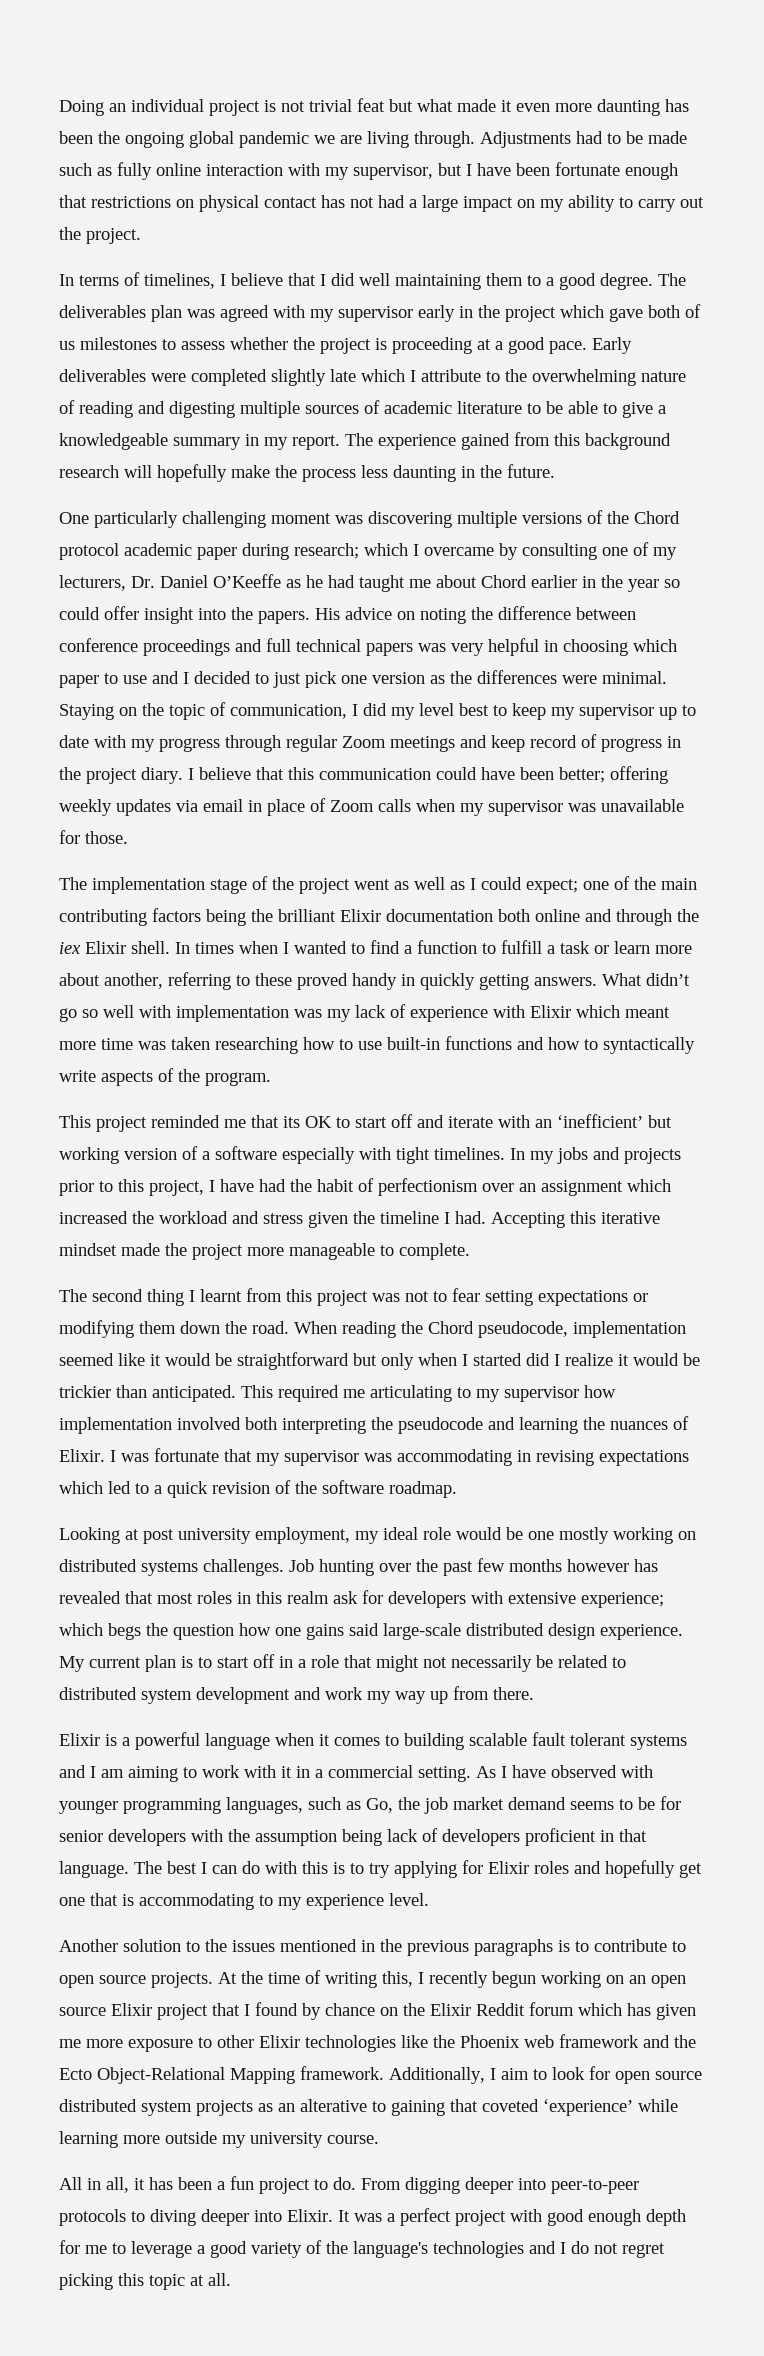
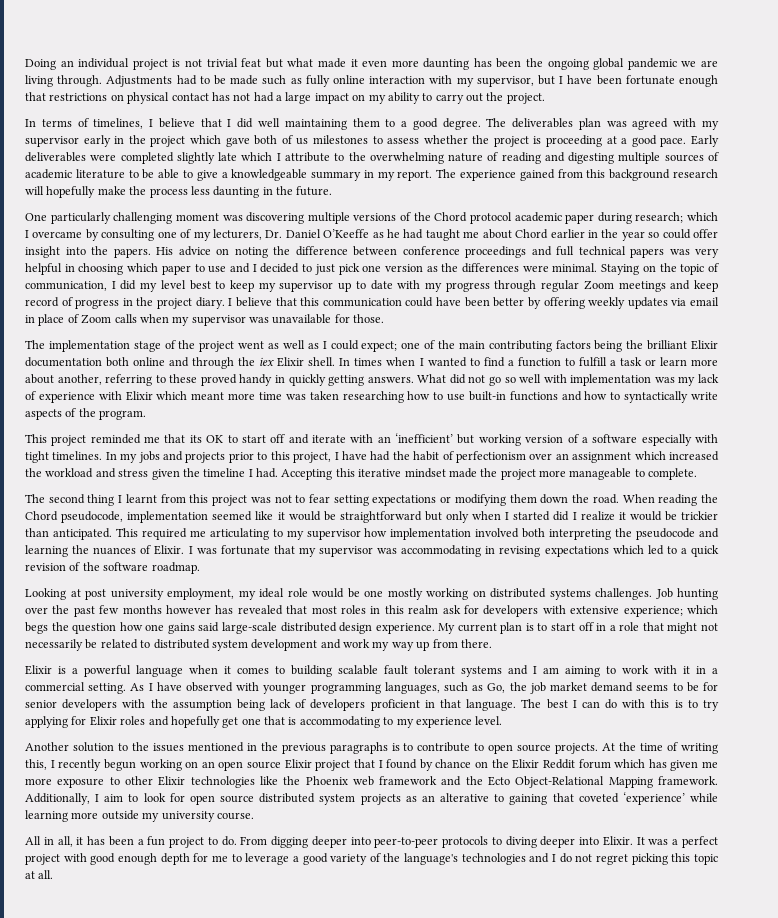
- I believe that this communication could have been better; offering weekly updates via email in place of Zoom calls when my supervisor was unavailable for those.
+ I believe that this communication could have been better by offering weekly updates via email in place of Zoom calls when my supervisor was unavailable for those.
- What didn’t go so well with implementation was my lack of experience with Elixir which meant more time was taken researching how to use built-in functions and how to syntactically write aspects of the program.
+ What did not go so well with implementation was my lack of experience with Elixir which meant more time was taken researching how to use built-in functions and how to syntactically write aspects of the program.

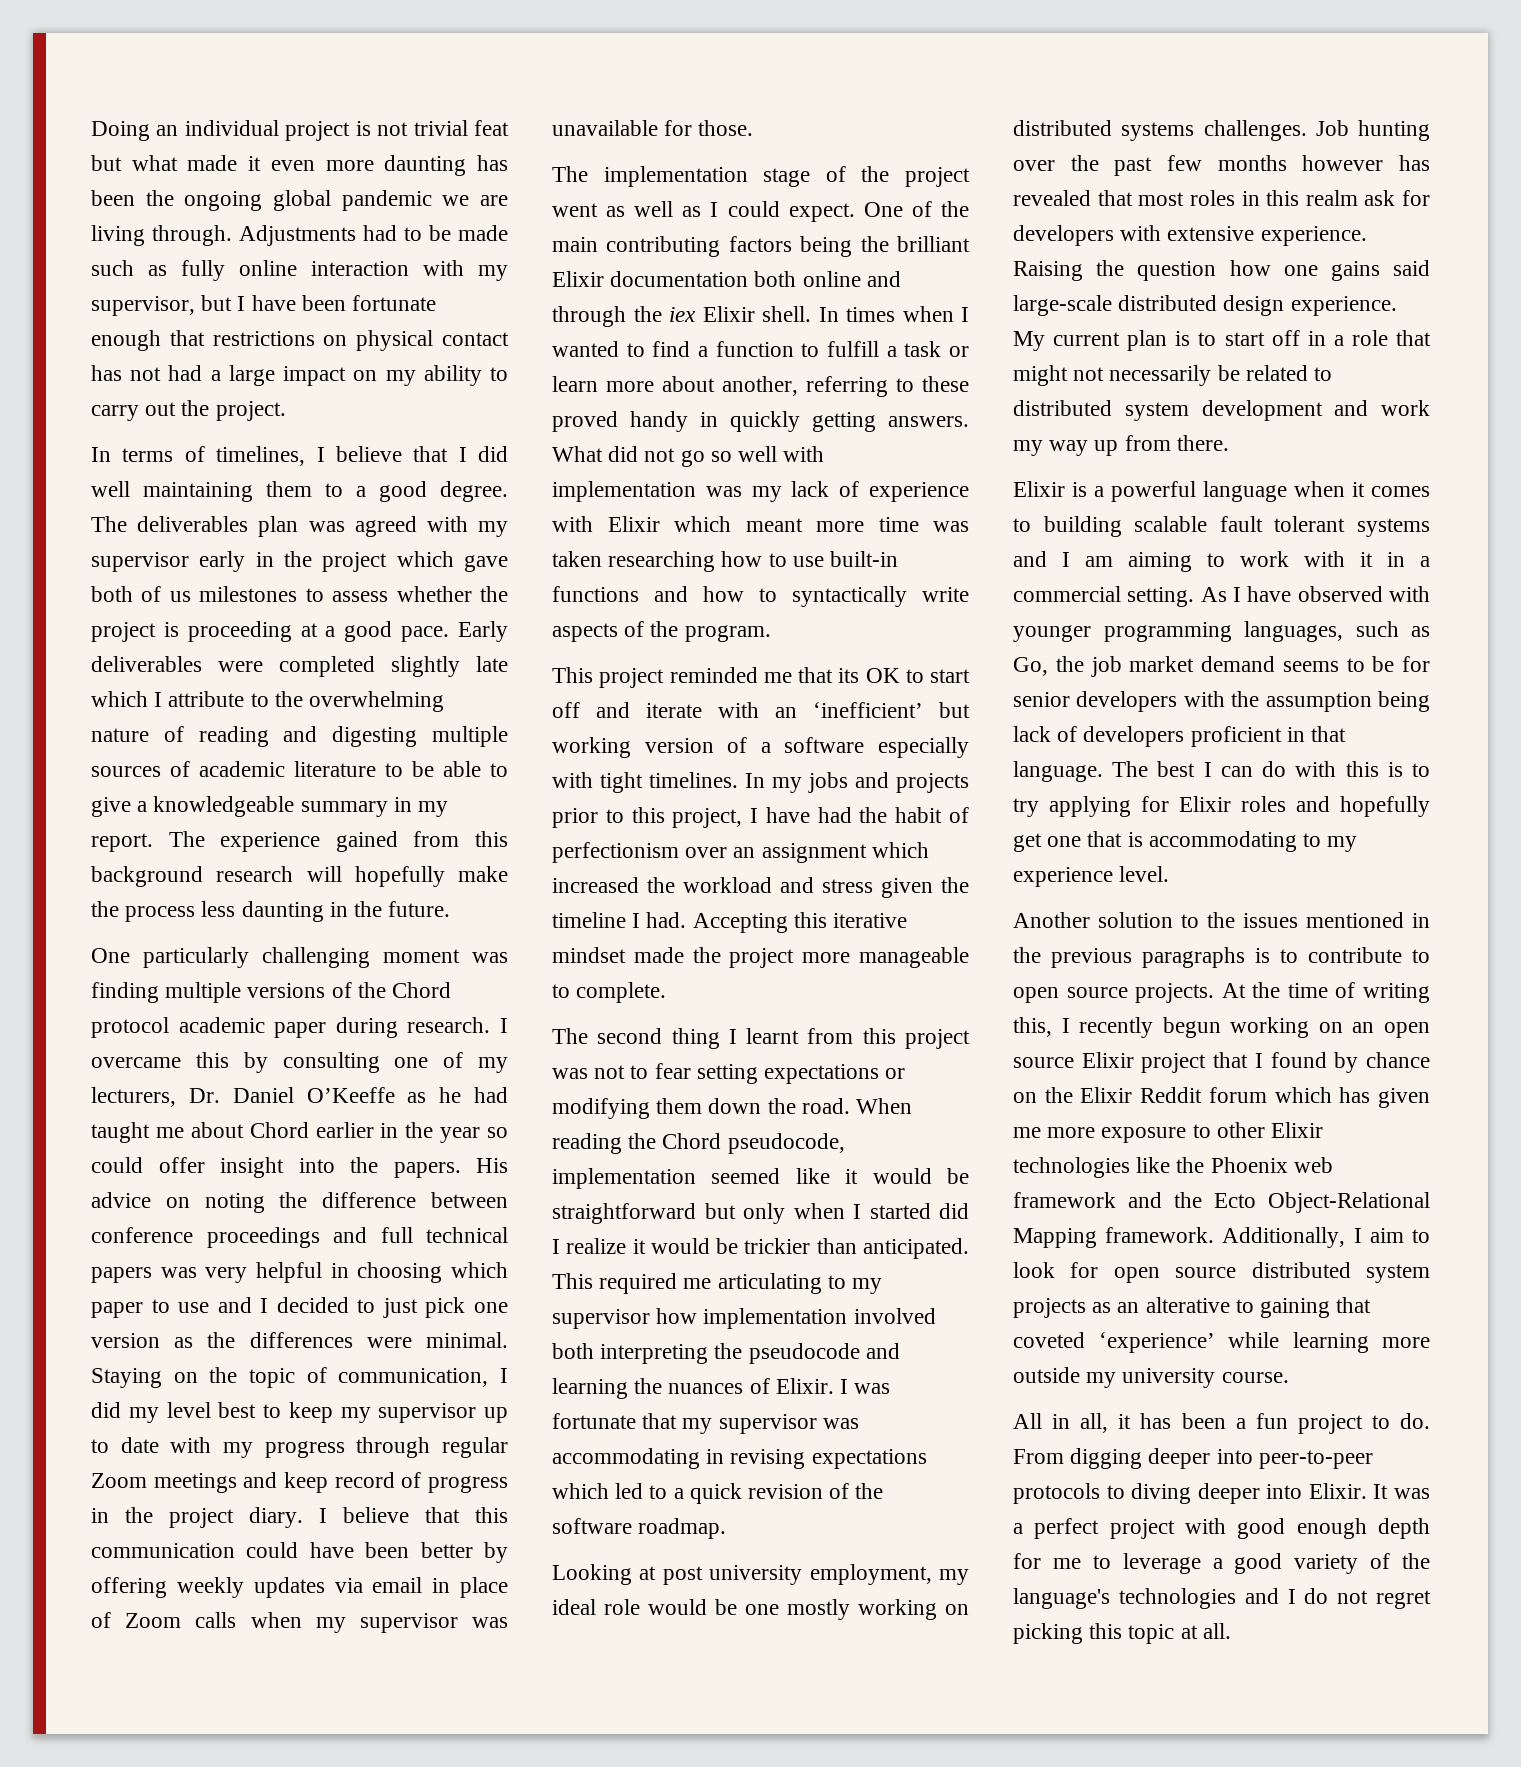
- One particularly challenging moment was discovering multiple versions of the Chord protocol academic paper during research; which I overcame by consulting one of my lecturers, Dr. Daniel O’Keeffe as he had taught me about Chord earlier in the year so could offer insight into the papers.
+ One particularly challenging moment was finding multiple versions of the Chord protocol academic paper during research. I overcame this by consulting one of my lecturers, Dr. Daniel O’Keeffe as he had taught me about Chord earlier in the year so could offer insight into the papers.
- The implementation stage of the project went as well as I could expect; one of the main contributing factors being the brilliant Elixir documentation both online and through the iex Elixir shell.
+ The implementation stage of the project went as well as I could expect. One of the main contributing factors being the brilliant Elixir documentation both online and through the iex Elixir shell.
- Job hunting over the past few months however has revealed that most roles in this realm ask for developers with extensive experience; which begs the question how one gains said large-scale distributed design experience.
+ Job hunting over the past few months however has revealed that most roles in this realm ask for developers with extensive experience. Raising the question how one gains said large-scale distributed design experience.

